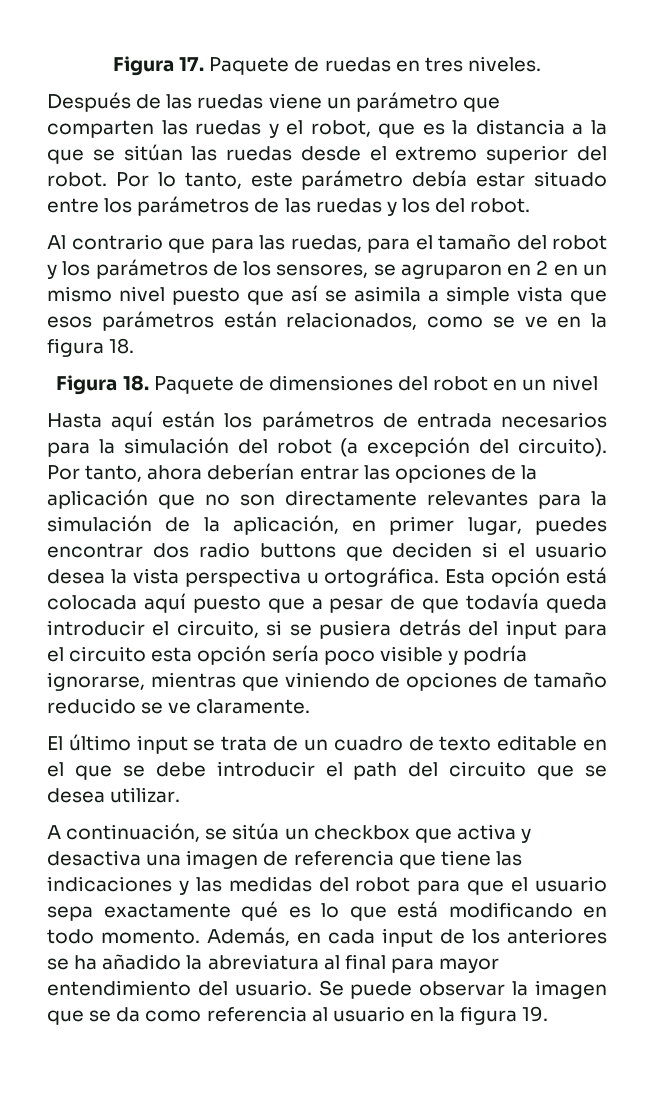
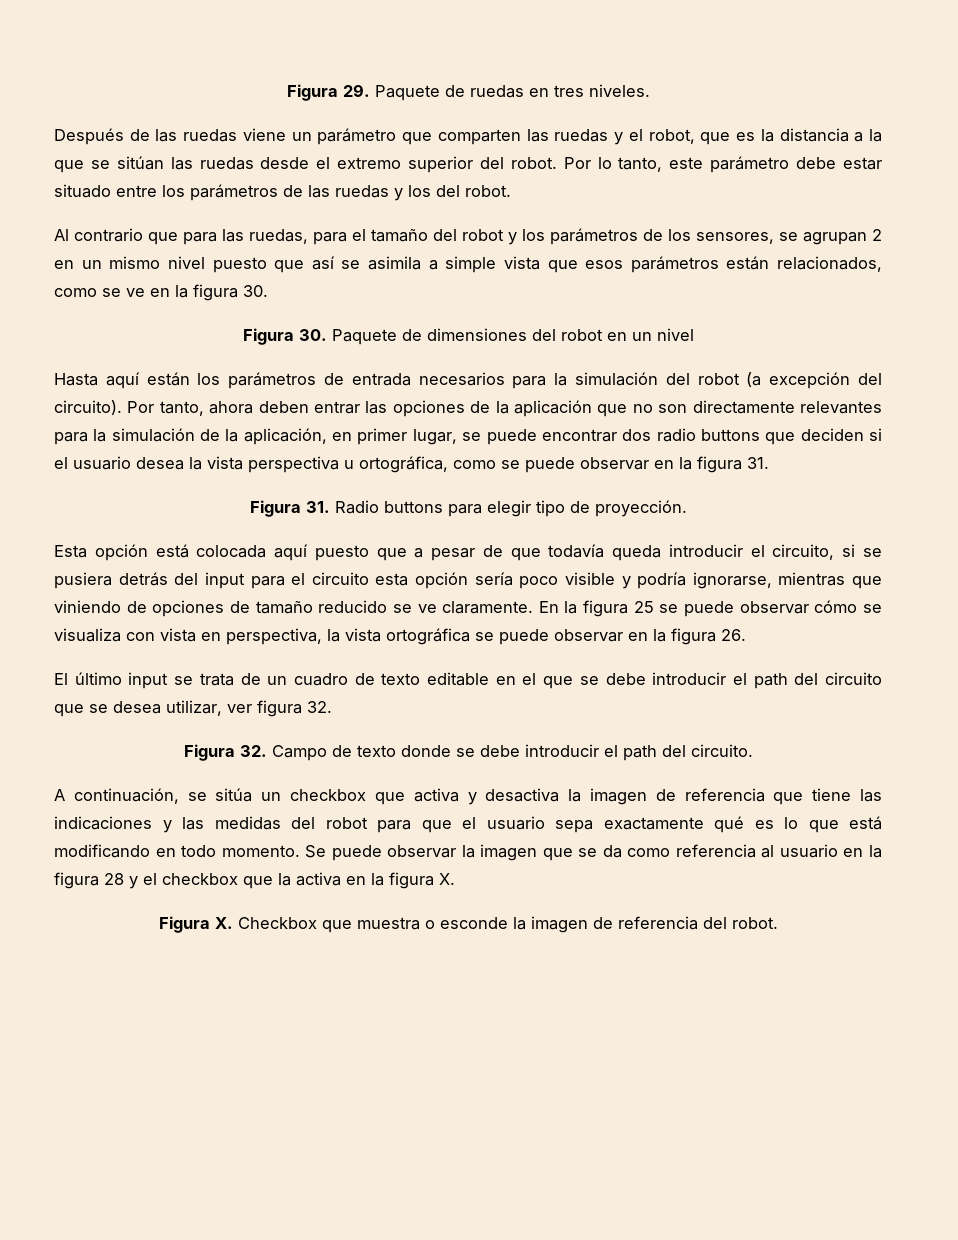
- Figura 17. Paquete de ruedas en tres niveles.
+ Figura 29. Paquete de ruedas en tres niveles.
- Por lo tanto, este parámetro debía estar situado entre los parámetros de las ruedas y los del robot.
+ Por lo tanto, este parámetro debe estar situado entre los parámetros de las ruedas y los del robot.
- Al contrario que para las ruedas, para el tamaño del robot y los parámetros de los sensores, se agruparon en 2 en un mismo nivel puesto que así se asimila a simple vista que esos parámetros están relacionados, como se ve en la figura 18.
- Figura 18. Paquete de dimensiones del robot en un nivel
+ Al contrario que para las ruedas, para el tamaño del robot y los parámetros de los sensores, se agrupan 2 en un mismo nivel puesto que así se asimila a simple vista que esos parámetros están relacionados, como se ve en la figura 30.
+ Figura 30. Paquete de dimensiones del robot en un nivel
- Por tanto, ahora deberían entrar las opciones de la aplicación que no son directamente relevantes para la simulación de la aplicación, en primer lugar, puedes encontrar dos radio buttons que deciden si el usuario desea la vista perspectiva u ortográfica. Esta opción está colocada aquí puesto que a pesar de que todavía queda introducir el circuito, si se pusiera detrás del input para el circuito esta opción sería poco visible y podría ignorarse, mientras que viniendo de opciones de tamaño reducido se ve claramente.
+ Por tanto, ahora deben entrar las opciones de la aplicación que no son directamente relevantes para la simulación de la aplicación, en primer lugar, se puede encontrar dos radio buttons que deciden si el usuario desea la vista perspectiva u ortográfica, como se puede observar en la figura 31.
+ Figura 31. Radio buttons para elegir tipo de proyección.
+ Esta opción está colocada aquí puesto que a pesar de que todavía queda introducir el circuito, si se pusiera detrás del input para el circuito esta opción sería poco visible y podría ignorarse, mientras que viniendo de opciones de tamaño reducido se ve claramente. En la figura 25 se puede observar cómo se visualiza con vista en perspectiva, la vista ortográfica se puede observar en la figura 26.
- El último input se trata de un cuadro de texto editable en el que se debe introducir el path del circuito que se desea utilizar.
+ El último input se trata de un cuadro de texto editable en el que se debe introducir el path del circuito que se desea utilizar, ver figura 32.
+ Figura 32. Campo de texto donde se debe introducir el path del circuito.
- A continuación, se sitúa un checkbox que activa y desactiva una imagen de referencia que tiene las indicaciones y las medidas del robot para que el usuario sepa exactamente qué es lo que está modificando en todo momento.
+ A continuación, se sitúa un checkbox que activa y desactiva la imagen de referencia que tiene las indicaciones y las medidas del robot para que el usuario sepa exactamente qué es lo que está modificando en todo momento.
- Además, en cada input de los anteriores se ha añadido la abreviatura al final para mayor entendimiento del usuario.
- Se puede observar la imagen que se da como referencia al usuario en la figura 19.
+ Se puede observar la imagen que se da como referencia al usuario en la figura 28 y el checkbox que la activa en la figura X.
+ Figura X. Checkbox que muestra o esconde la imagen de referencia del robot.

